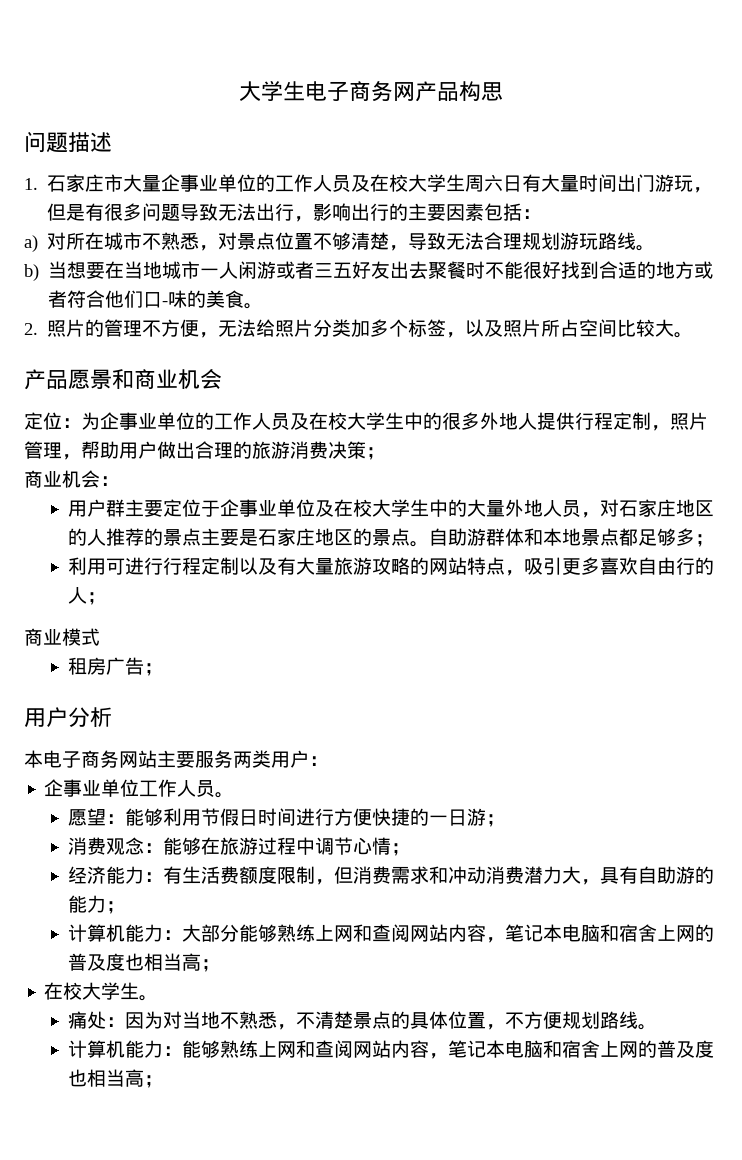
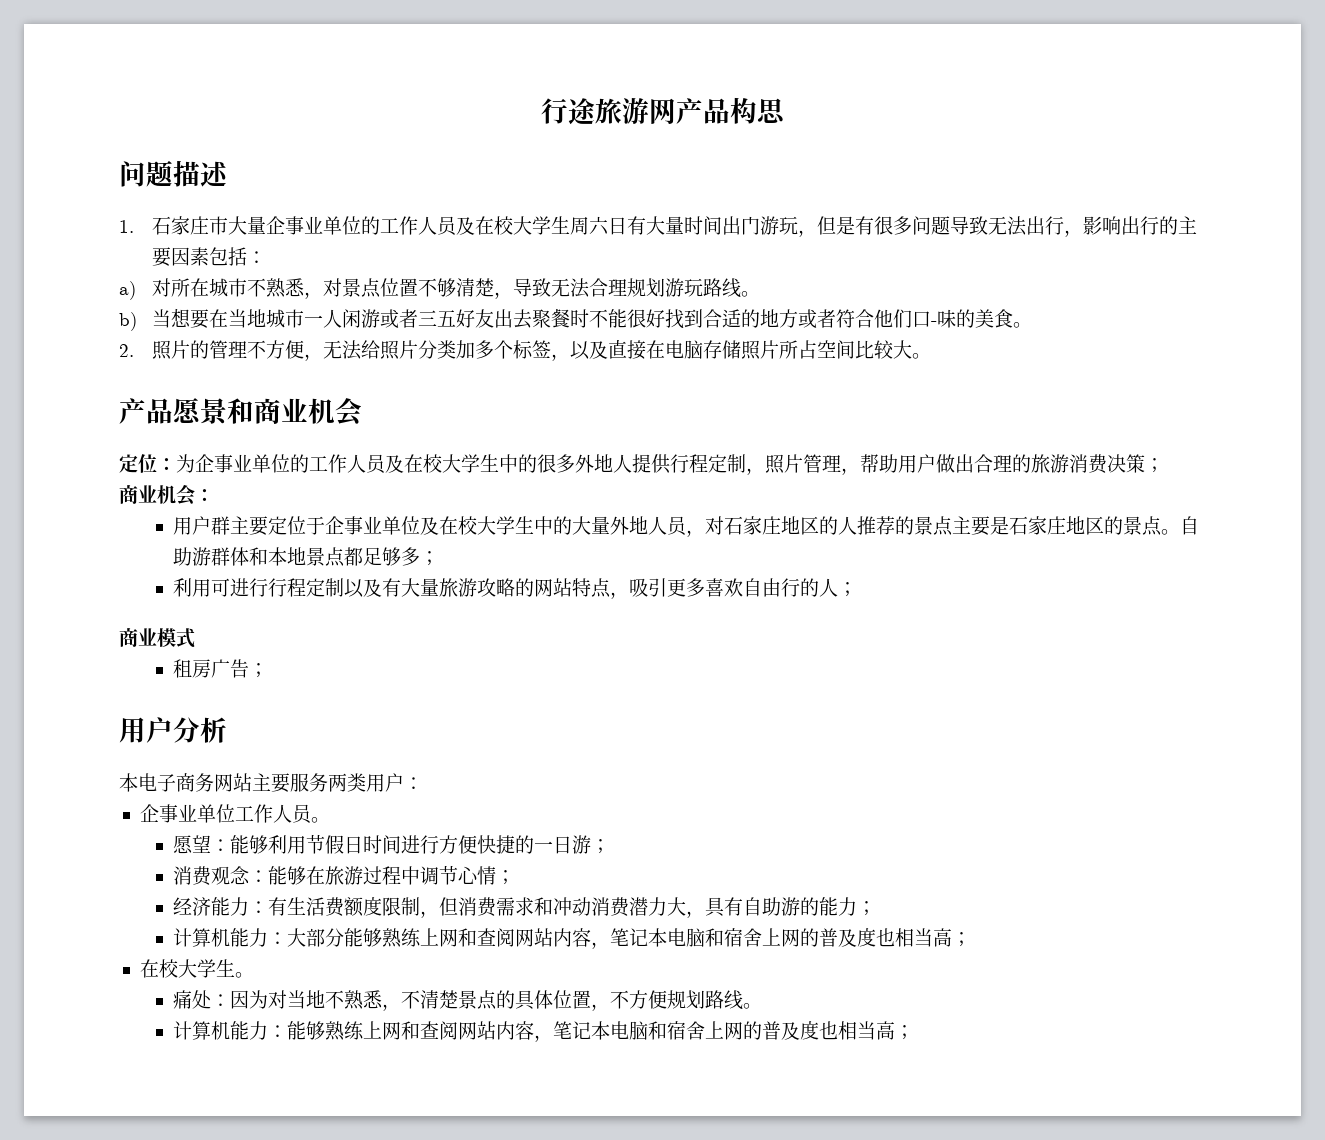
- 大学生电子商务网产品构思
+ 行途旅游网产品构思
- 2.照片的管理不方便，无法给照片分类加多个标签，以及照片所占空间比较大。
+ 2.照片的管理不方便，无法给照片分类加多个标签，以及直接在电脑存储照片所占空间比较大。

